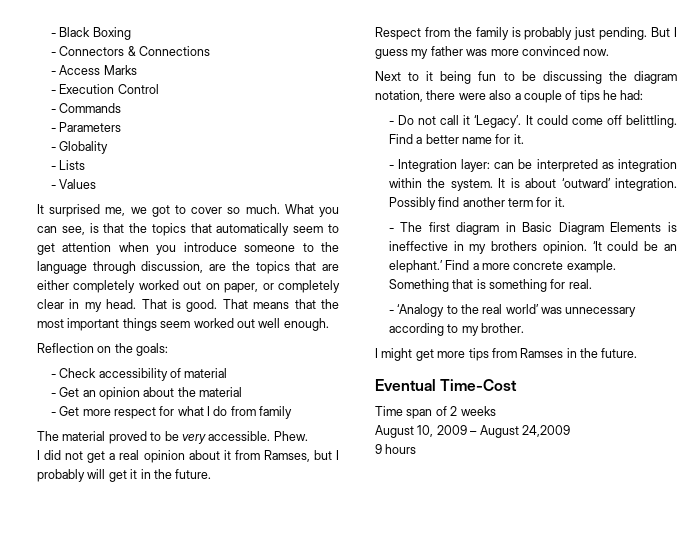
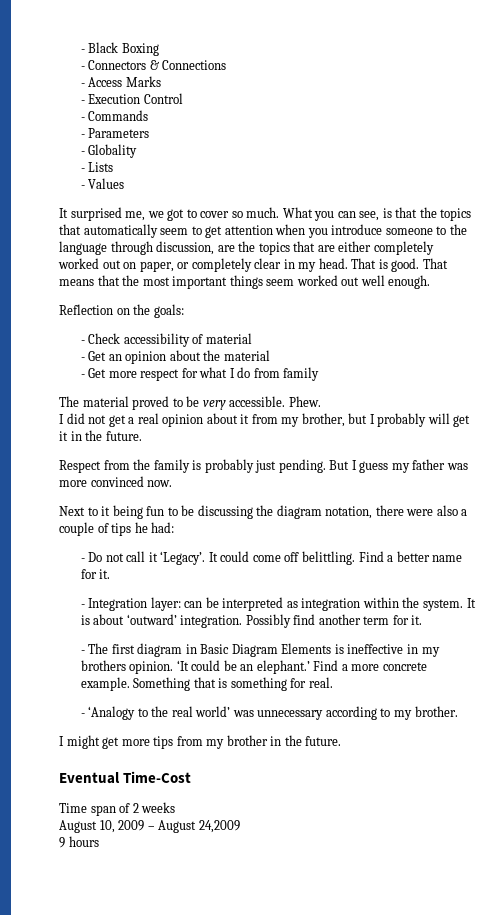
- I did not get a real opinion about it from Ramses, but I probably will get it in the future.
+ I did not get a real opinion about it from my brother, but I probably will get it in the future.
- I might get more tips from Ramses in the future.
+ I might get more tips from my brother in the future.

